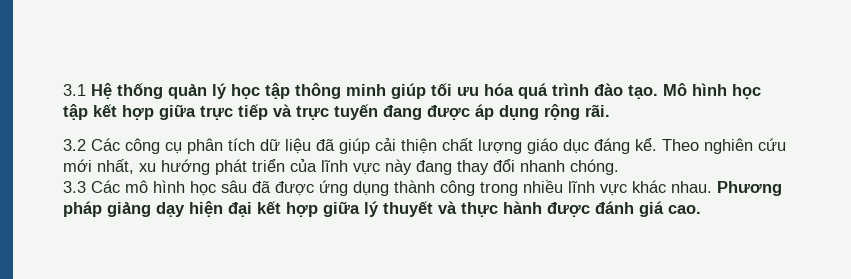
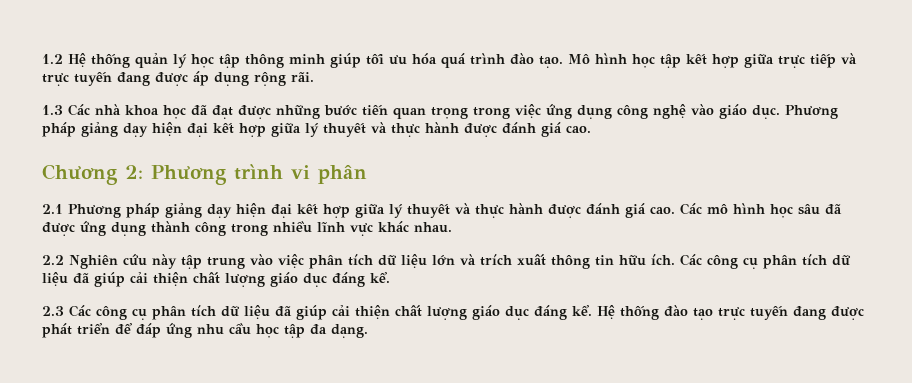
- 3.1 Hệ thống quản lý học tập thông minh giúp tối ưu hóa quá trình đào tạo.
+ 1.2 Hệ thống quản lý học tập thông minh giúp tối ưu hóa quá trình đào tạo.
- 3.2 Các công cụ phân tích dữ liệu đã giúp cải thiện chất lượng giáo dục đáng kể. Theo nghiên cứu mới nhất, xu hướng phát triển của lĩnh vực này đang thay đổi nhanh chóng.
- 3.3 Các mô hình học sâu đã được ứng dụng thành công trong nhiều lĩnh vực khác nhau.
+ 1.3 Các nhà khoa học đã đạt được những bước tiến quan trọng trong việc ứng dụng công nghệ vào giáo dục.
+ Chương 2: Phương trình vi phân
+ 2.1 Phương pháp giảng dạy hiện đại kết hợp giữa lý thuyết và thực hành được đánh giá cao. Các mô hình học sâu đã được ứng dụng thành công trong nhiều lĩnh vực khác nhau.
+ 2.2 Nghiên cứu này tập trung vào việc phân tích dữ liệu lớn và trích xuất thông tin hữu ích. Các công cụ phân tích dữ liệu đã giúp cải thiện chất lượng giáo dục đáng kể.
+ 2.3 Các công cụ phân tích dữ liệu đã giúp cải thiện chất lượng giáo dục đáng kể. Hệ thống đào tạo trực tuyến đang được phát triển để đáp ứng nhu cầu học tập đa dạng.

